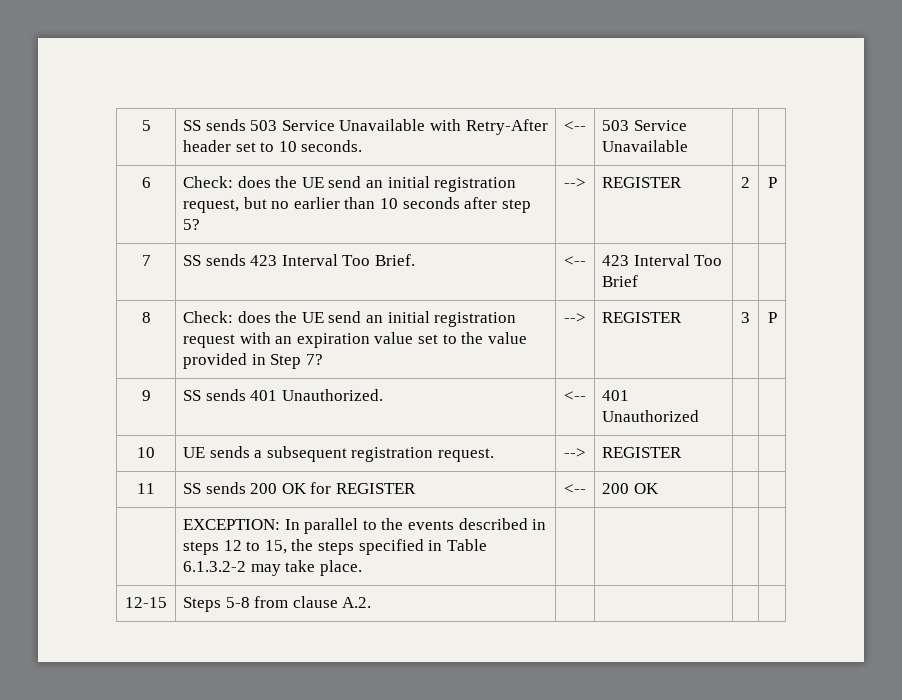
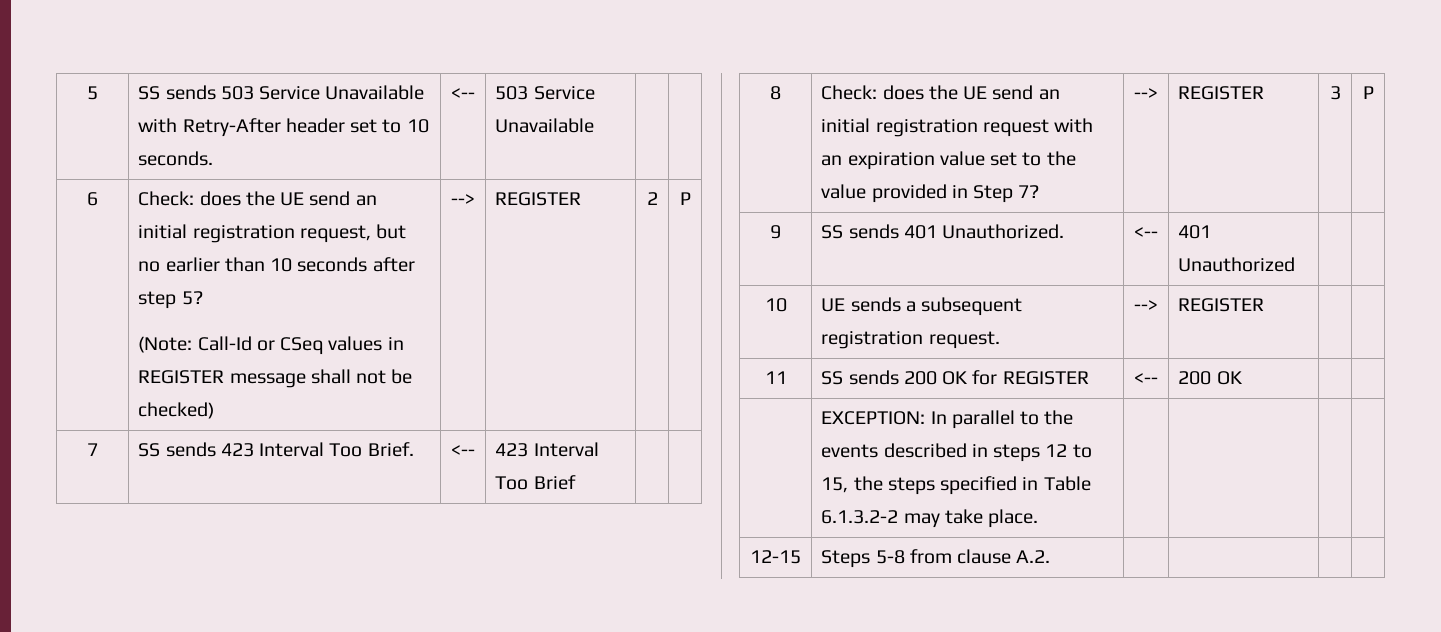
- 6 | Check: does the UE send an initial registration request, but no earlier than 10 seconds after step 5? | --> | REGISTER | 2 | P
+ 6 | Check: does the UE send an initial registration request, but no earlier than 10 seconds after step 5?
+ (Note: Call-Id or CSeq values in REGISTER message shall not be checked) | --> | REGISTER | 2 | P

